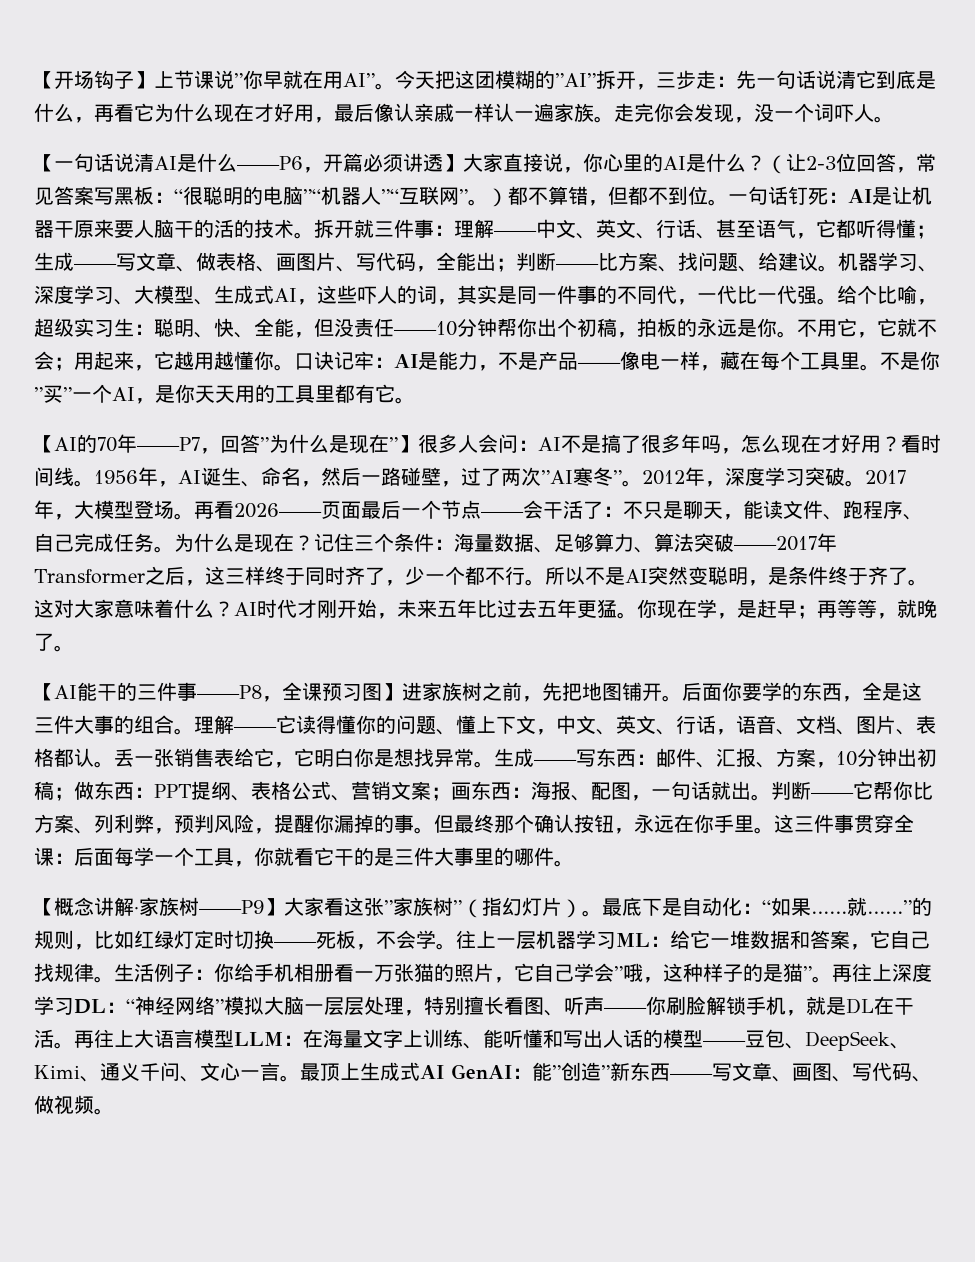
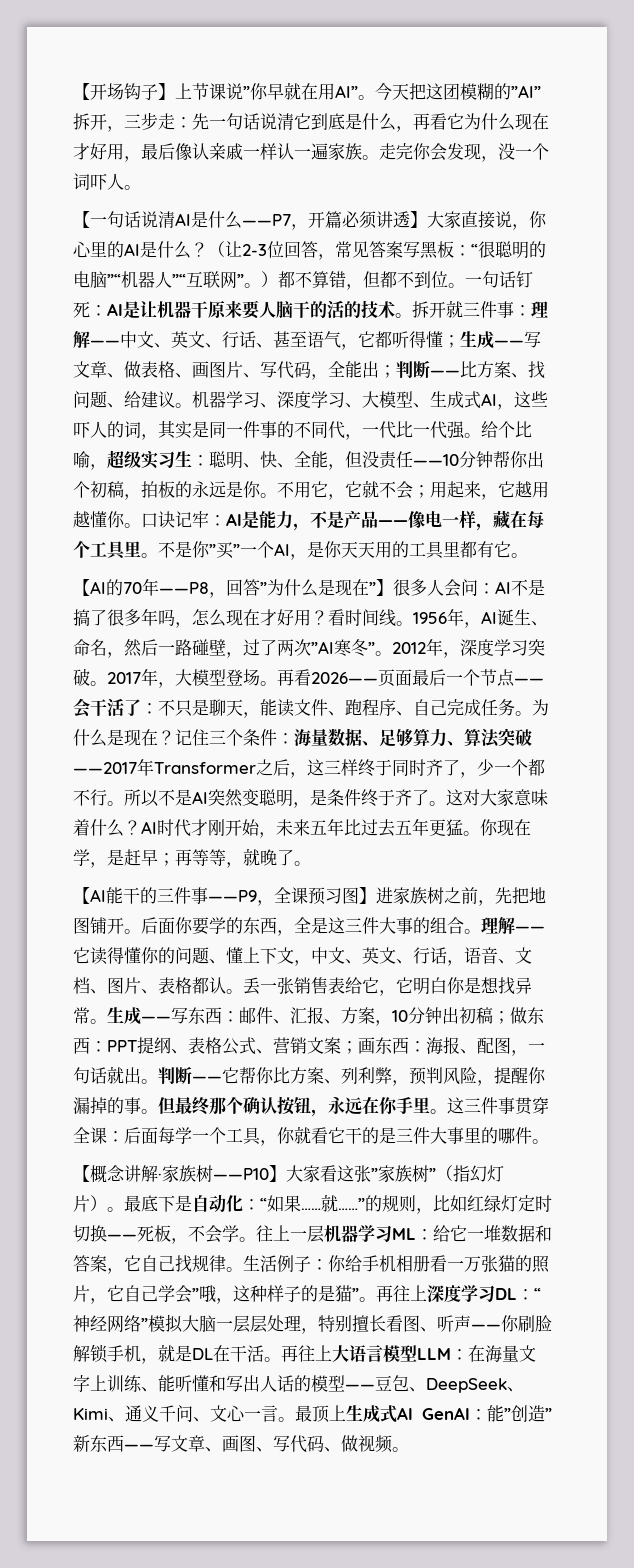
- 【一句话说清AI是什么——P6，开篇必须讲透】大家直接说，你心里的AI是什么？
+ 【一句话说清AI是什么——P7，开篇必须讲透】大家直接说，你心里的AI是什么？
- 【AI的70年——P7，回答”为什么是现在”】很多人会问：AI不是搞了很多年吗，怎么现在才好用？
+ 【AI的70年——P8，回答”为什么是现在”】很多人会问：AI不是搞了很多年吗，怎么现在才好用？
- 【AI能干的三件事——P8，全课预习图】进家族树之前，先把地图铺开。
+ 【AI能干的三件事——P9，全课预习图】进家族树之前，先把地图铺开。
- 【概念讲解·家族树——P9】大家看这张”家族树”（指幻灯片）。
+ 【概念讲解·家族树——P10】大家看这张”家族树”（指幻灯片）。

